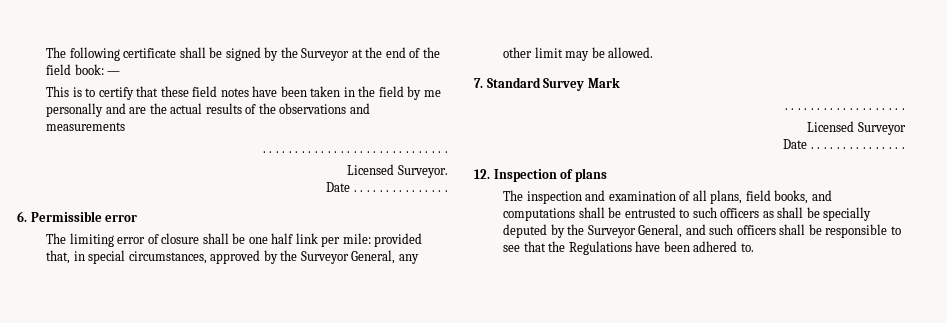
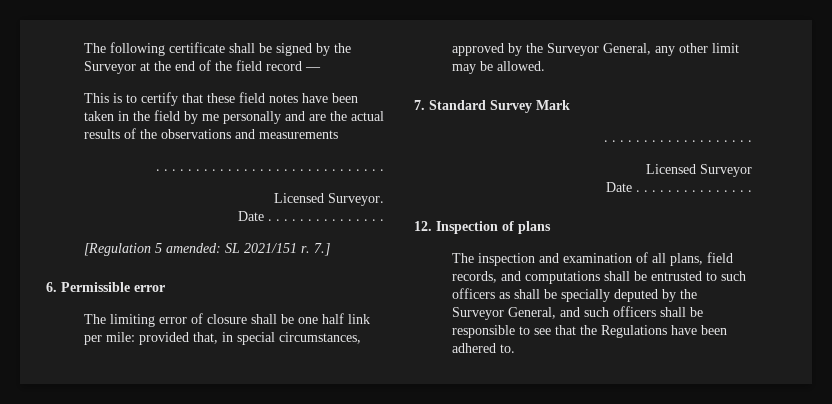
- The following certificate shall be signed by the Surveyor at the end of the field book: —
+ The following certificate shall be signed by the Surveyor at the end of the field record —
+ [Regulation 5 amended: SL 2021/151 r. 7.]
- The inspection and examination of all plans, field books, and computations shall be entrusted to such officers as shall be specially deputed by the Surveyor General, and such officers shall be responsible to see that the Regulations have been adhered to.
+ The inspection and examination of all plans, field records, and computations shall be entrusted to such officers as shall be specially deputed by the Surveyor General, and such officers shall be responsible to see that the Regulations have been adhered to.

